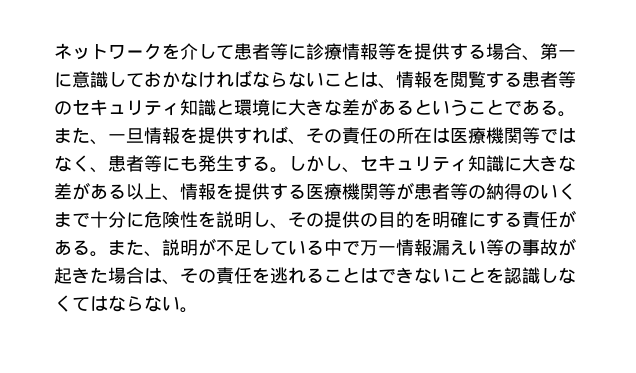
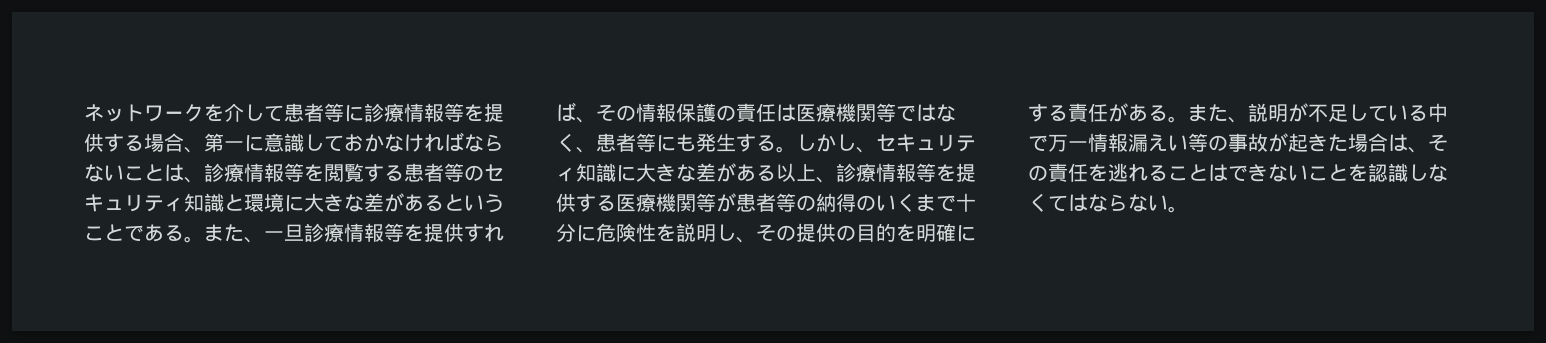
- ネットワークを介して患者等に診療情報等を提供する場合、第一に意識しておかなければならないことは、情報を閲覧する患者等のセキュリティ知識と環境に大きな差があるということである。
+ ネットワークを介して患者等に診療情報等を提供する場合、第一に意識しておかなければならないことは、診療情報等を閲覧する患者等のセキュリティ知識と環境に大きな差があるということである。
- また、一旦情報を提供すれば、その責任の所在は医療機関等ではなく、患者等にも発生する。
+ また、一旦診療情報等を提供すれば、その情報保護の責任は医療機関等ではなく、患者等にも発生する。
- しかし、セキュリティ知識に大きな差がある以上、情報を提供する医療機関等が患者等の納得のいくまで十分に危険性を説明し、その提供の目的を明確にする責任がある。
+ しかし、セキュリティ知識に大きな差がある以上、診療情報等を提供する医療機関等が患者等の納得のいくまで十分に危険性を説明し、その提供の目的を明確にする責任がある。

